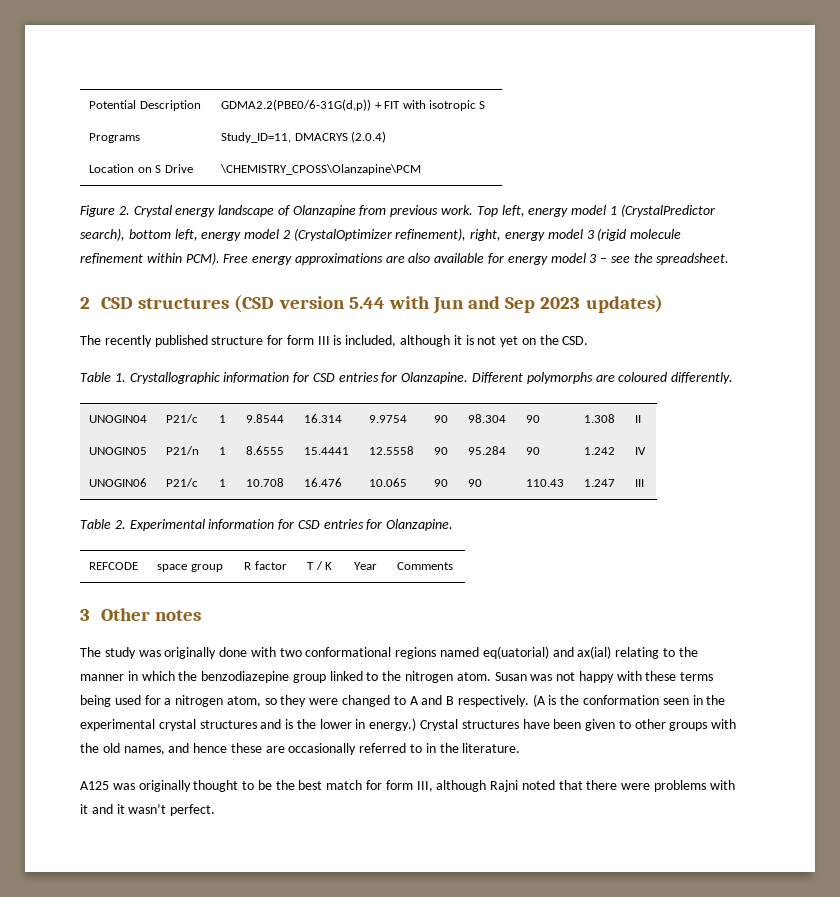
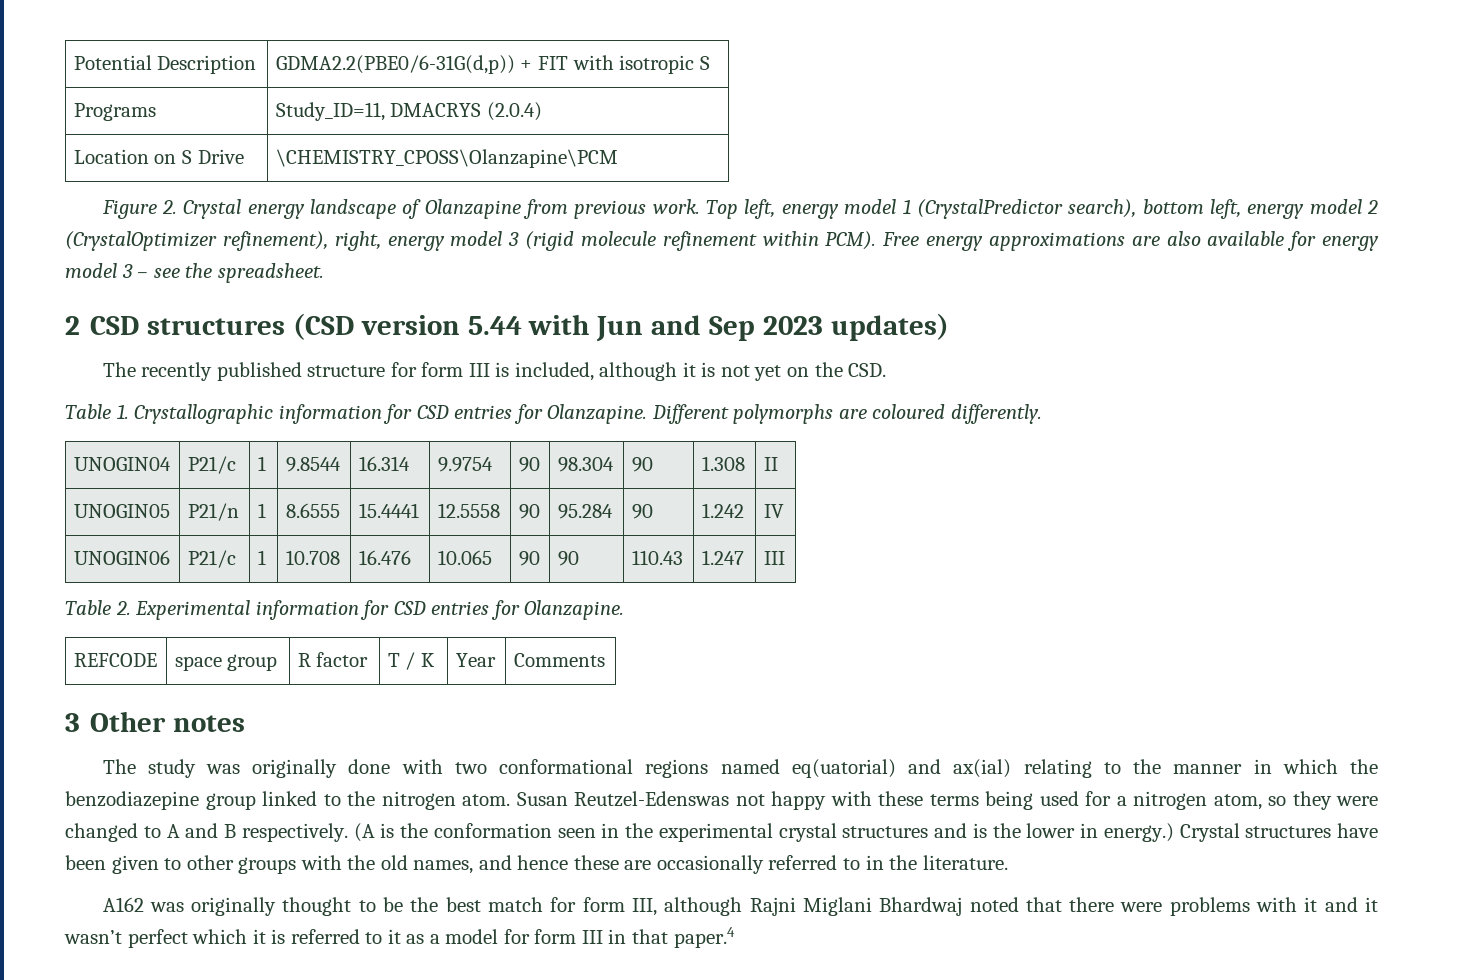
- Susan was not happy with these terms being used for a nitrogen atom, so they were changed to A and B respectively.
+ Susan Reutzel-Edenswas not happy with these terms being used for a nitrogen atom, so they were changed to A and B respectively.
- A125 was originally thought to be the best match for form III, although Rajni noted that there were problems with it and it wasn’t perfect.
+ A162 was originally thought to be the best match for form III, although Rajni Miglani Bhardwaj noted that there were problems with it and it wasn’t perfect which it is referred to it as a model for form III in that paper.4

